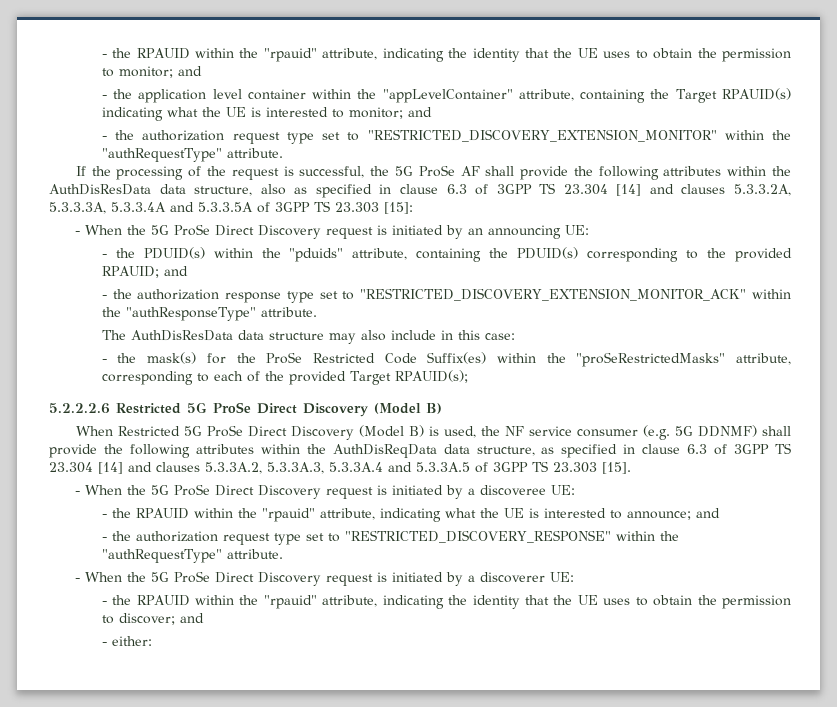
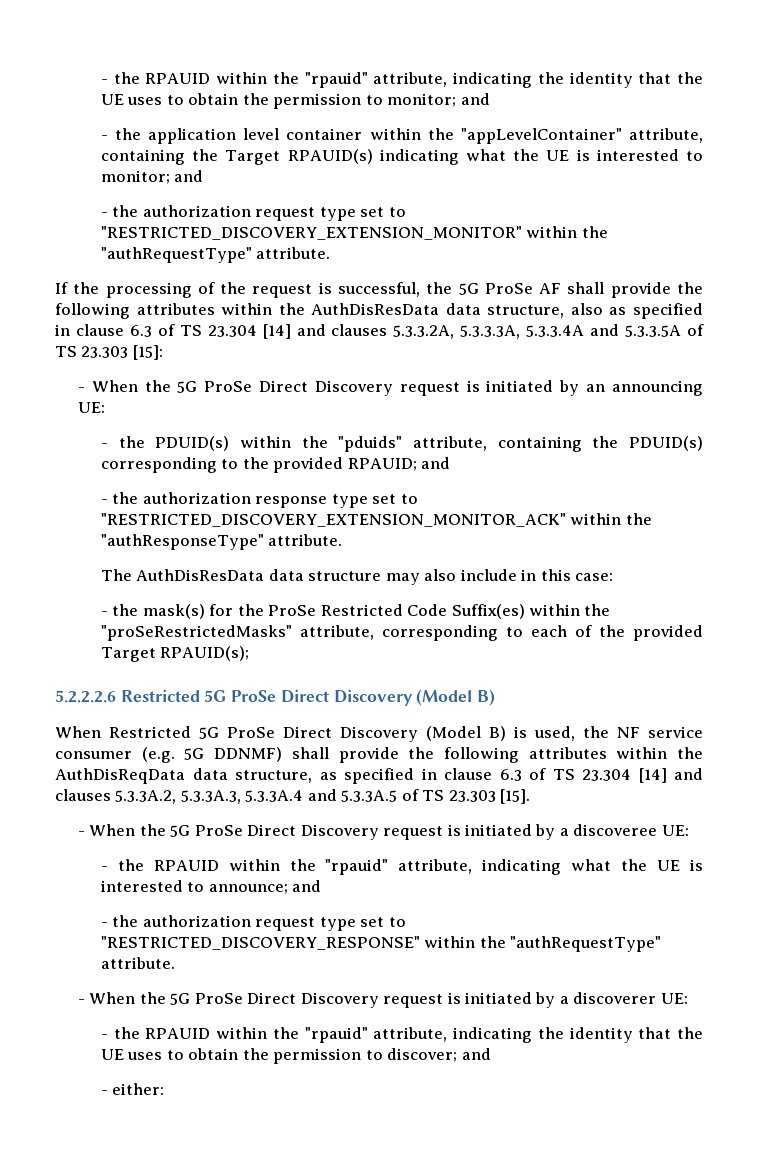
- If the processing of the request is successful, the 5G ProSe AF shall provide the following attributes within the AuthDisResData data structure, also as specified in clause 6.3 of 3GPP TS 23.304 [14] and clauses 5.3.3.2A, 5.3.3.3A, 5.3.3.4A and 5.3.3.5A of 3GPP TS 23.303 [15]:
+ If the processing of the request is successful, the 5G ProSe AF shall provide the following attributes within the AuthDisResData data structure, also as specified in clause 6.3 of TS 23.304 [14] and clauses 5.3.3.2A, 5.3.3.3A, 5.3.3.4A and 5.3.3.5A of TS 23.303 [15]:
- When Restricted 5G ProSe Direct Discovery (Model B) is used, the NF service consumer (e.g. 5G DDNMF) shall provide the following attributes within the AuthDisReqData data structure, as specified in clause 6.3 of 3GPP TS 23.304 [14] and clauses 5.3.3A.2, 5.3.3A.3, 5.3.3A.4 and 5.3.3A.5 of 3GPP TS 23.303 [15].
+ When Restricted 5G ProSe Direct Discovery (Model B) is used, the NF service consumer (e.g. 5G DDNMF) shall provide the following attributes within the AuthDisReqData data structure, as specified in clause 6.3 of TS 23.304 [14] and clauses 5.3.3A.2, 5.3.3A.3, 5.3.3A.4 and 5.3.3A.5 of TS 23.303 [15].

